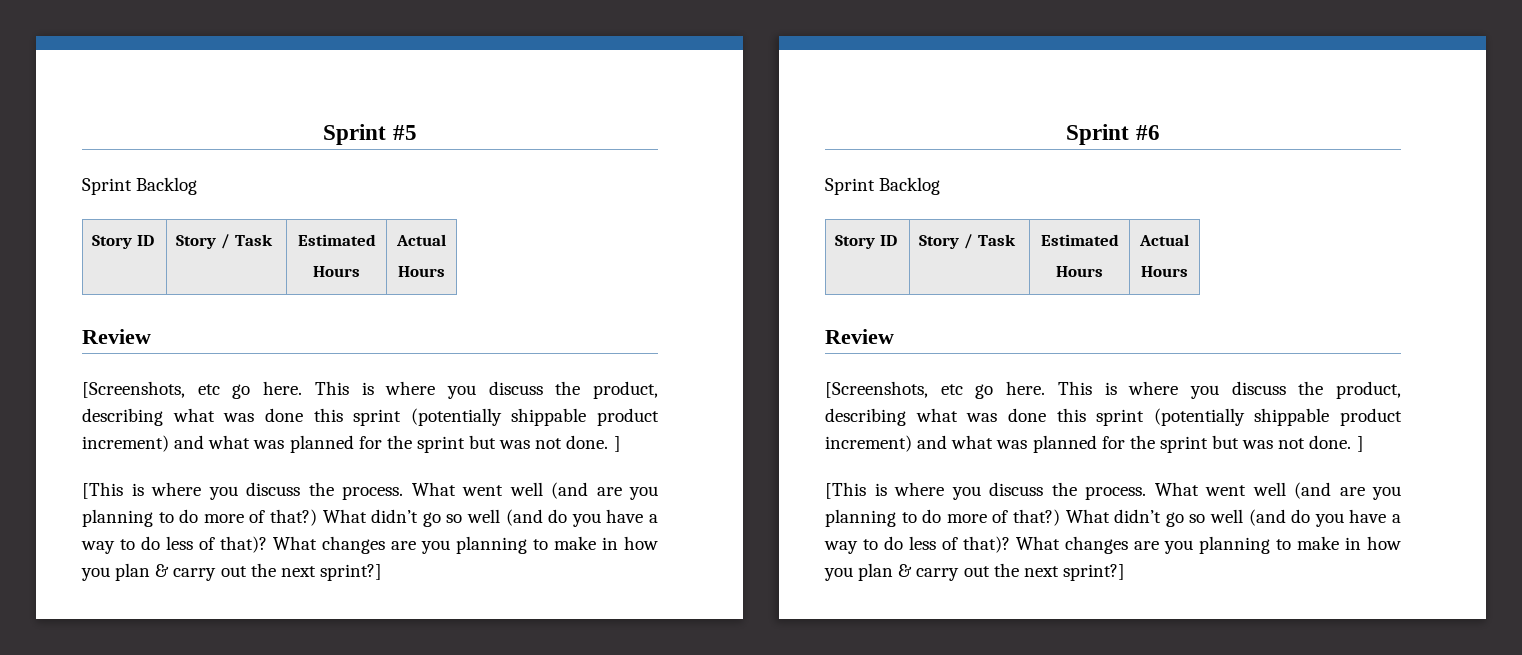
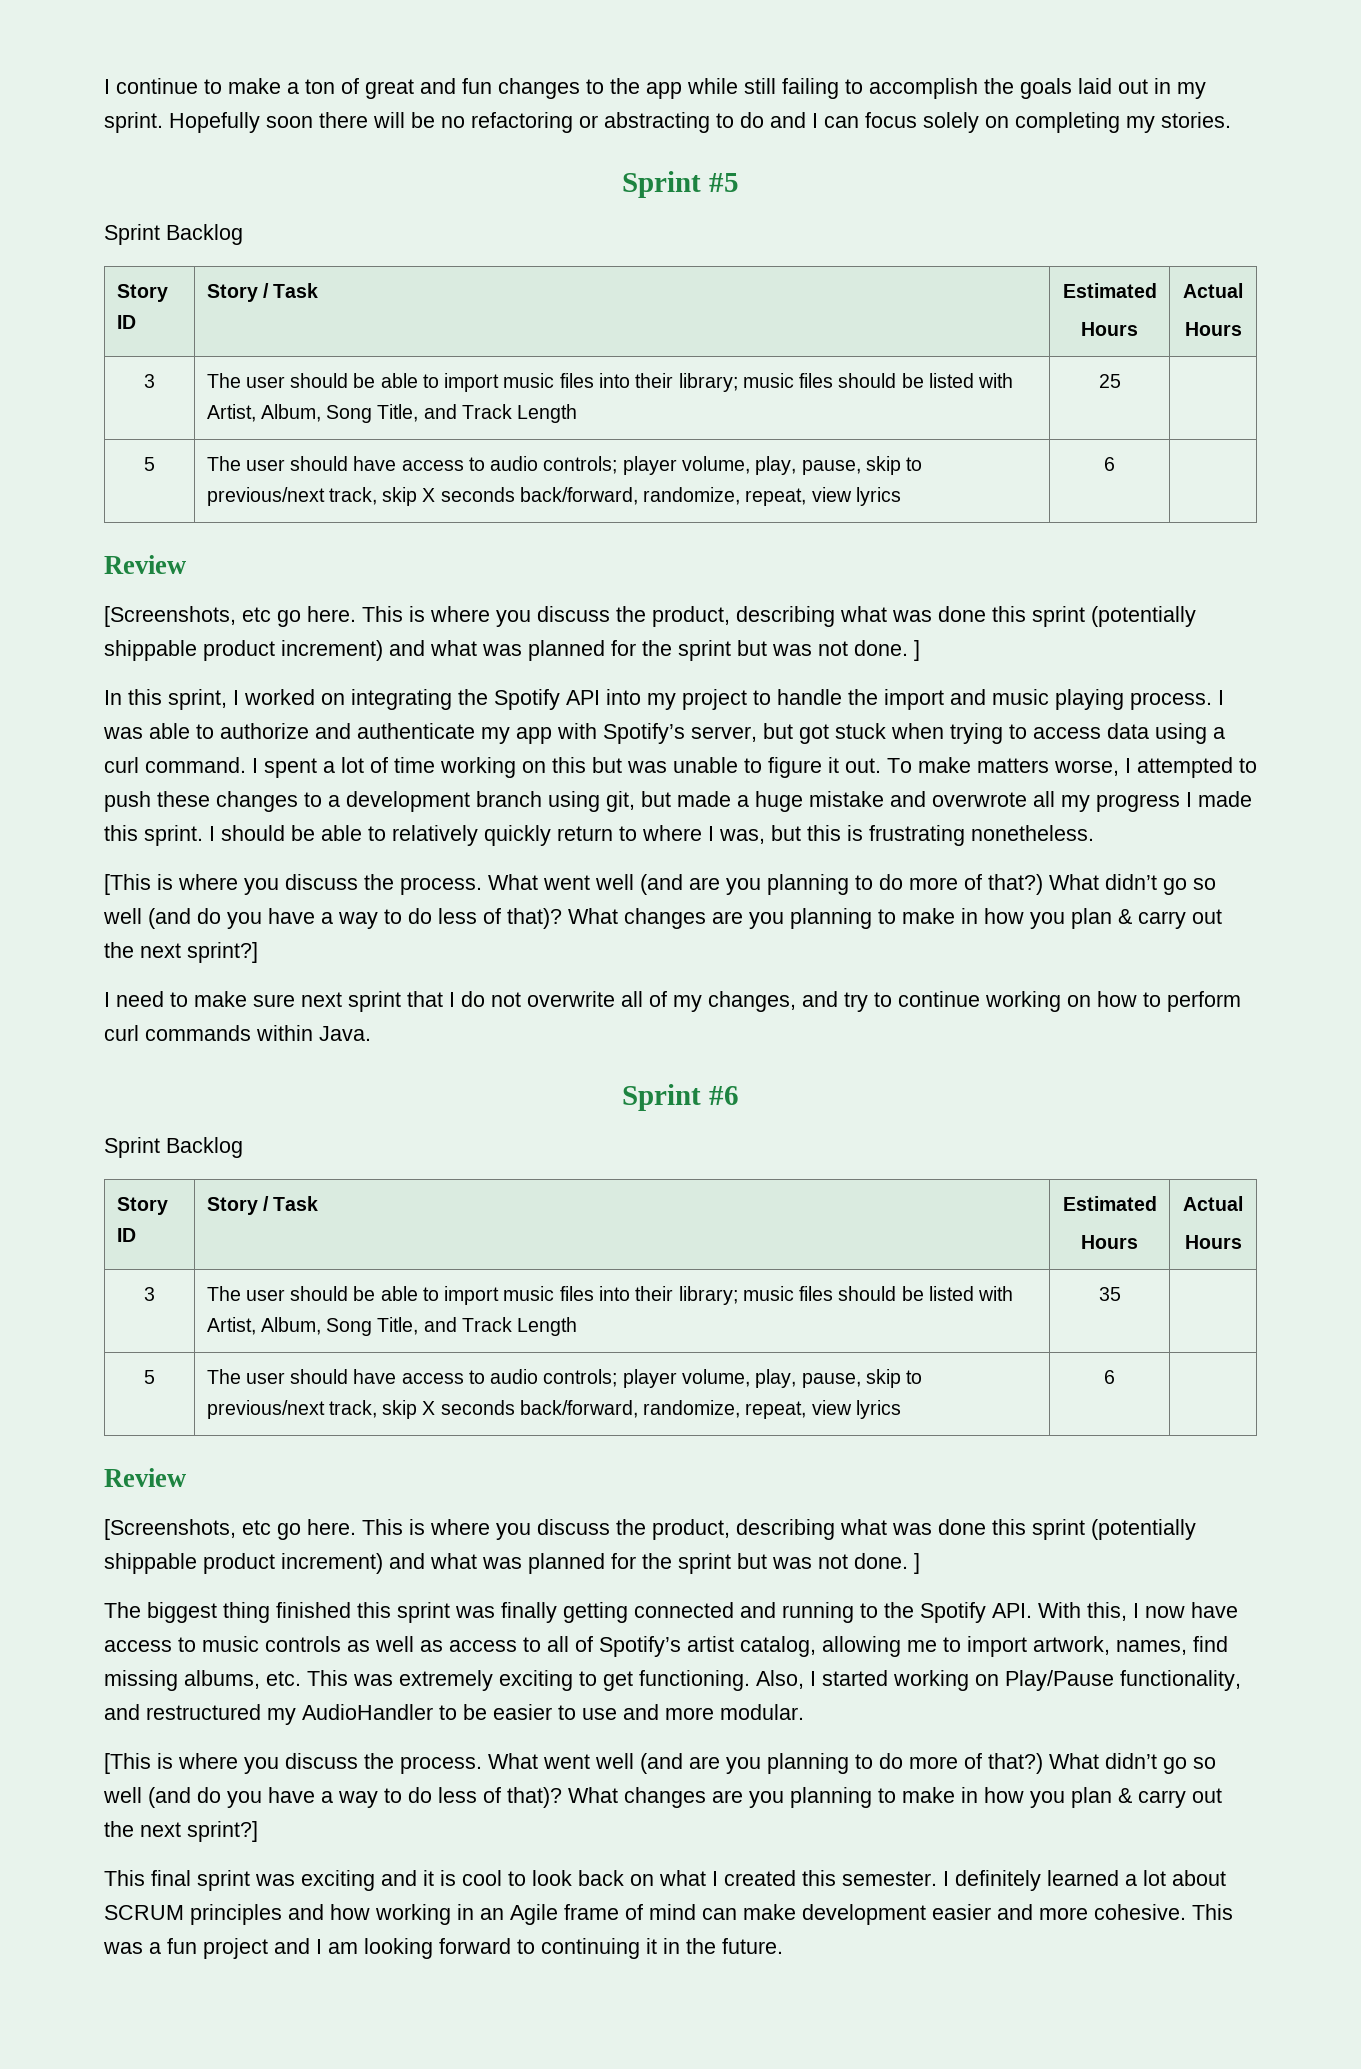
+ I continue to make a ton of great and fun changes to the app while still failing to accomplish the goals laid out in my sprint. Hopefully soon there will be no refactoring or abstracting to do and I can focus solely on completing my stories.
+ 3 | The user should be able to import music files into their library; music files should be listed with Artist, Album, Song Title, and Track Length | 25 |
+ 5 | The user should have access to audio controls; player volume, play, pause, skip to previous/next track, skip X seconds back/forward, randomize, repeat, view lyrics | 6 |
+ In this sprint, I worked on integrating the Spotify API into my project to handle the import and music playing process. I was able to authorize and authenticate my app with Spotify’s server, but got stuck when trying to access data using a curl command. I spent a lot of time working on this but was unable to figure it out. To make matters worse, I attempted to push these changes to a development branch using git, but made a huge mistake and overwrote all my progress I made this sprint. I should be able to relatively quickly return to where I was, but this is frustrating nonetheless.
+ I need to make sure next sprint that I do not overwrite all of my changes, and try to continue working on how to perform curl commands within Java.
+ 3 | The user should be able to import music files into their library; music files should be listed with Artist, Album, Song Title, and Track Length | 35 |
+ 5 | The user should have access to audio controls; player volume, play, pause, skip to previous/next track, skip X seconds back/forward, randomize, repeat, view lyrics | 6 |
+ The biggest thing finished this sprint was finally getting connected and running to the Spotify API. With this, I now have access to music controls as well as access to all of Spotify’s artist catalog, allowing me to import artwork, names, find missing albums, etc. This was extremely exciting to get functioning. Also, I started working on Play/Pause functionality, and restructured my AudioHandler to be easier to use and more modular.
+ This final sprint was exciting and it is cool to look back on what I created this semester. I definitely learned a lot about SCRUM principles and how working in an Agile frame of mind can make development easier and more cohesive. This was a fun project and I am looking forward to continuing it in the future.

